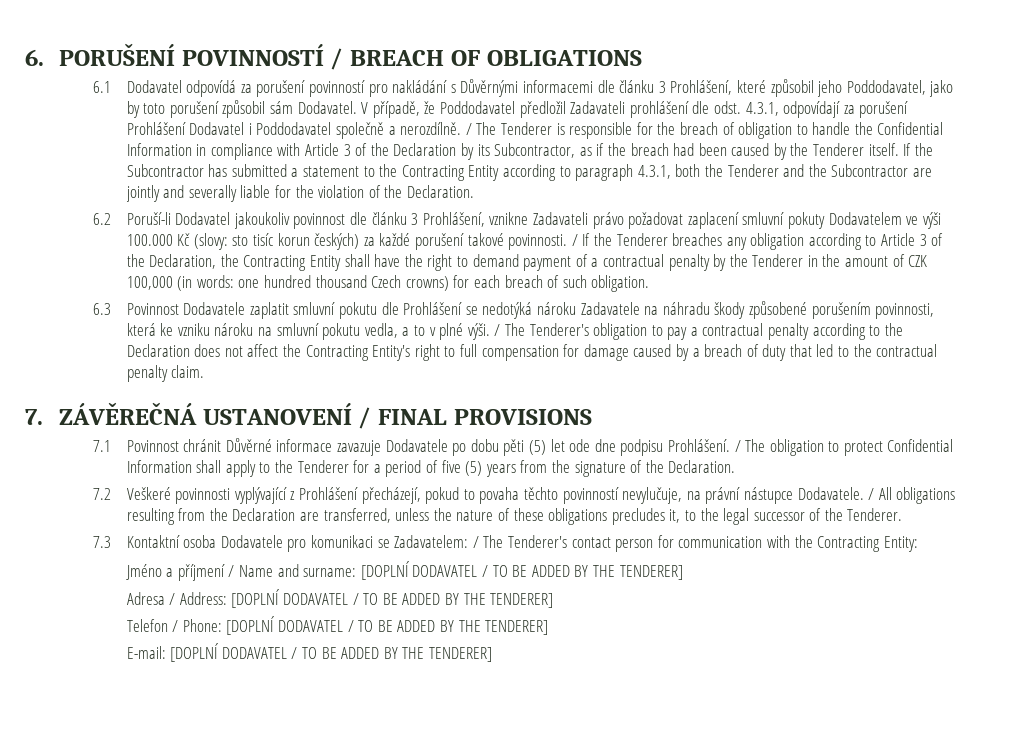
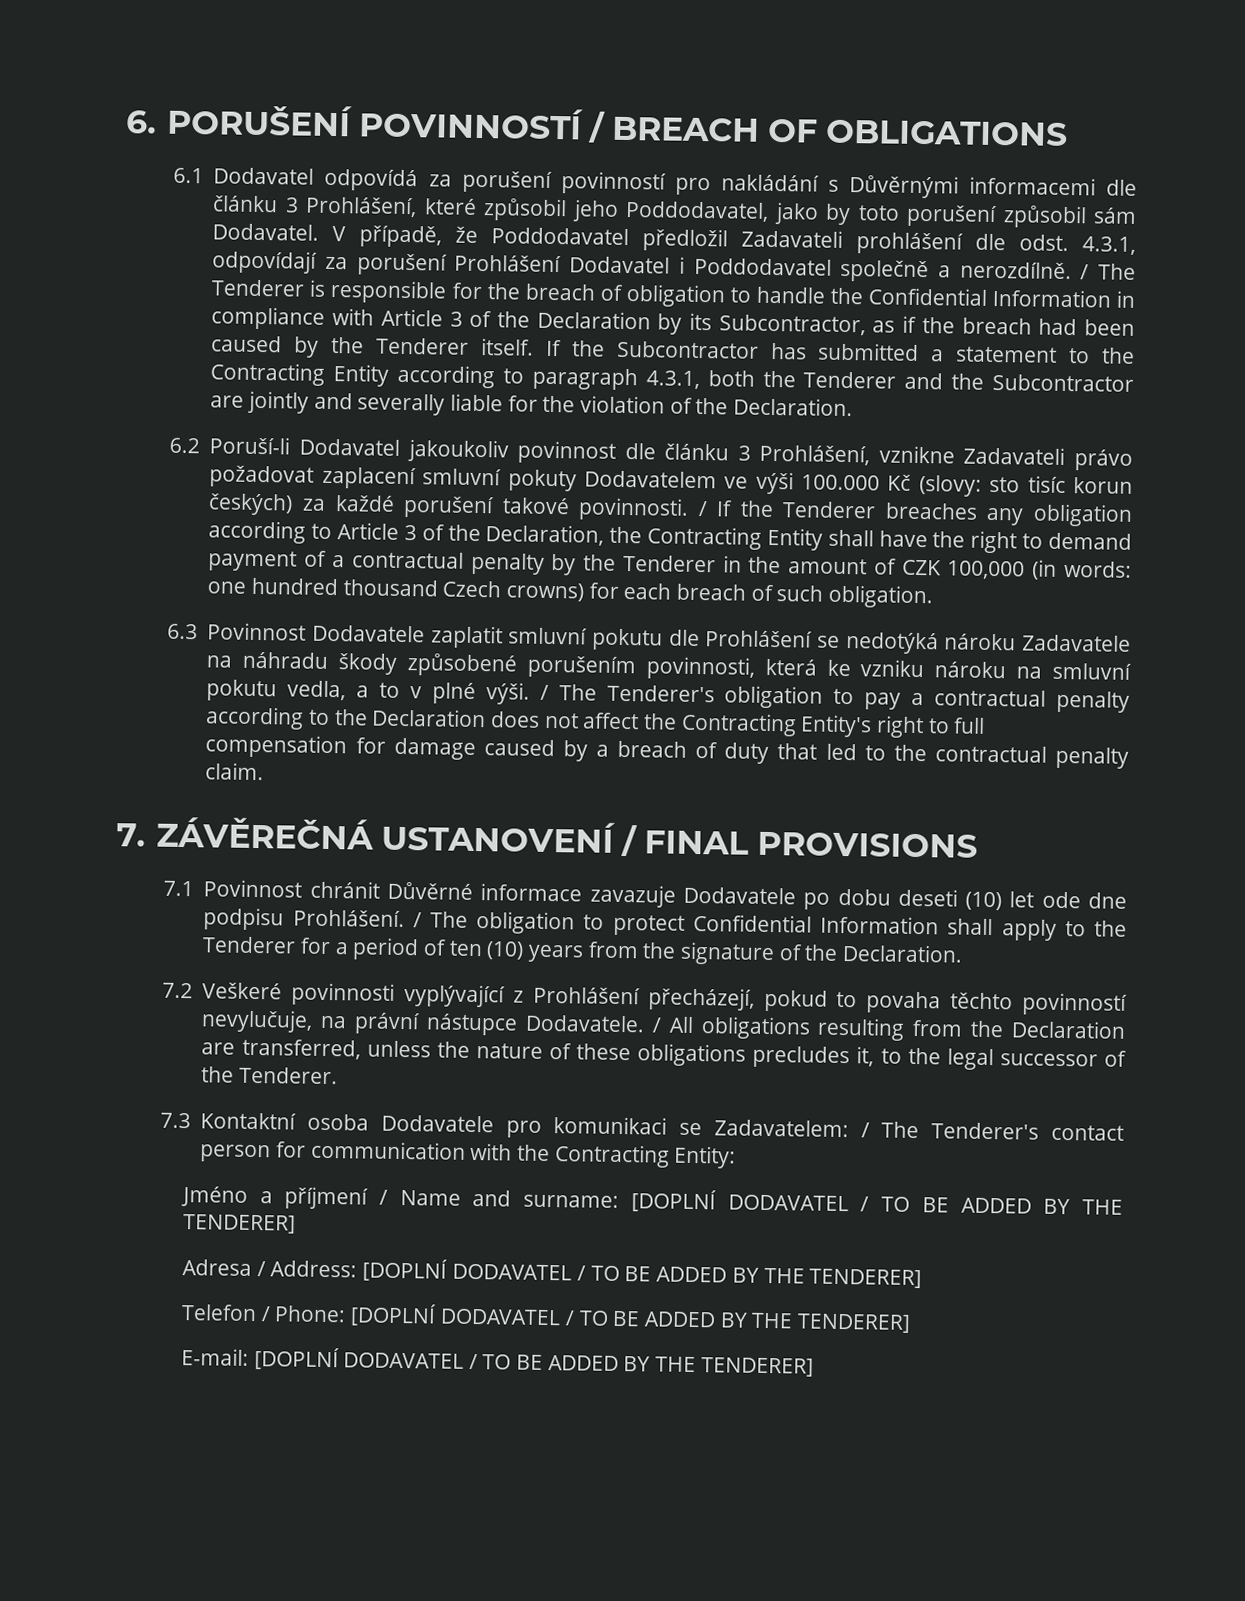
- 7.1 Povinnost chránit Důvěrné informace zavazuje Dodavatele po dobu pěti (5) let ode dne podpisu Prohlášení.
+ 7.1 Povinnost chránit Důvěrné informace zavazuje Dodavatele po dobu deseti (10) let ode dne podpisu Prohlášení.
- / The obligation to protect Confidential Information shall apply to the Tenderer for a period of five (5) years from the signature of the Declaration.
+ / The obligation to protect Confidential Information shall apply to the Tenderer for a period of ten (10) years from the signature of the Declaration.

